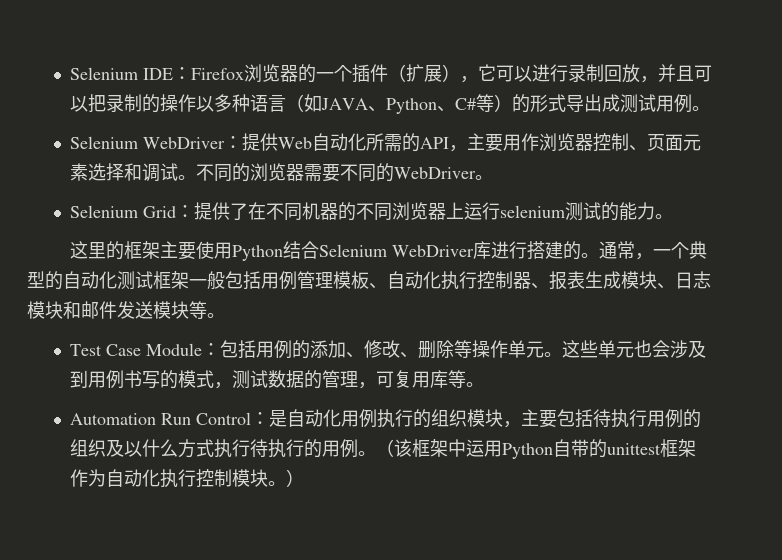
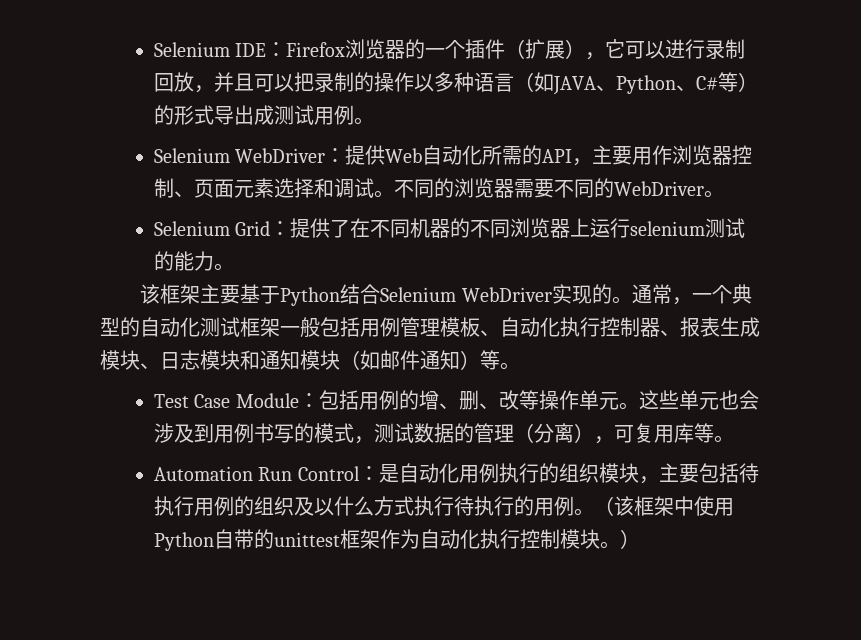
- 这里的框架主要使用Python结合Selenium WebDriver库进行搭建的。
+ 该框架主要基于Python结合Selenium WebDriver实现的。
- 通常，一个典型的自动化测试框架一般包括用例管理模板、自动化执行控制器、报表生成模块、日志模块和邮件发送模块等。
+ 通常，一个典型的自动化测试框架一般包括用例管理模板、自动化执行控制器、报表生成模块、日志模块和通知模块（如邮件通知）等。
- Test Case Module：包括用例的添加、修改、删除等操作单元。
+ Test Case Module：包括用例的增、删、改等操作单元。
- 这些单元也会涉及到用例书写的模式，测试数据的管理，可复用库等。
+ 这些单元也会涉及到用例书写的模式，测试数据的管理（分离），可复用库等。
- （该框架中运用Python自带的unittest框架作为自动化执行控制模块。）
+ （该框架中使用Python自带的unittest框架作为自动化执行控制模块。）

